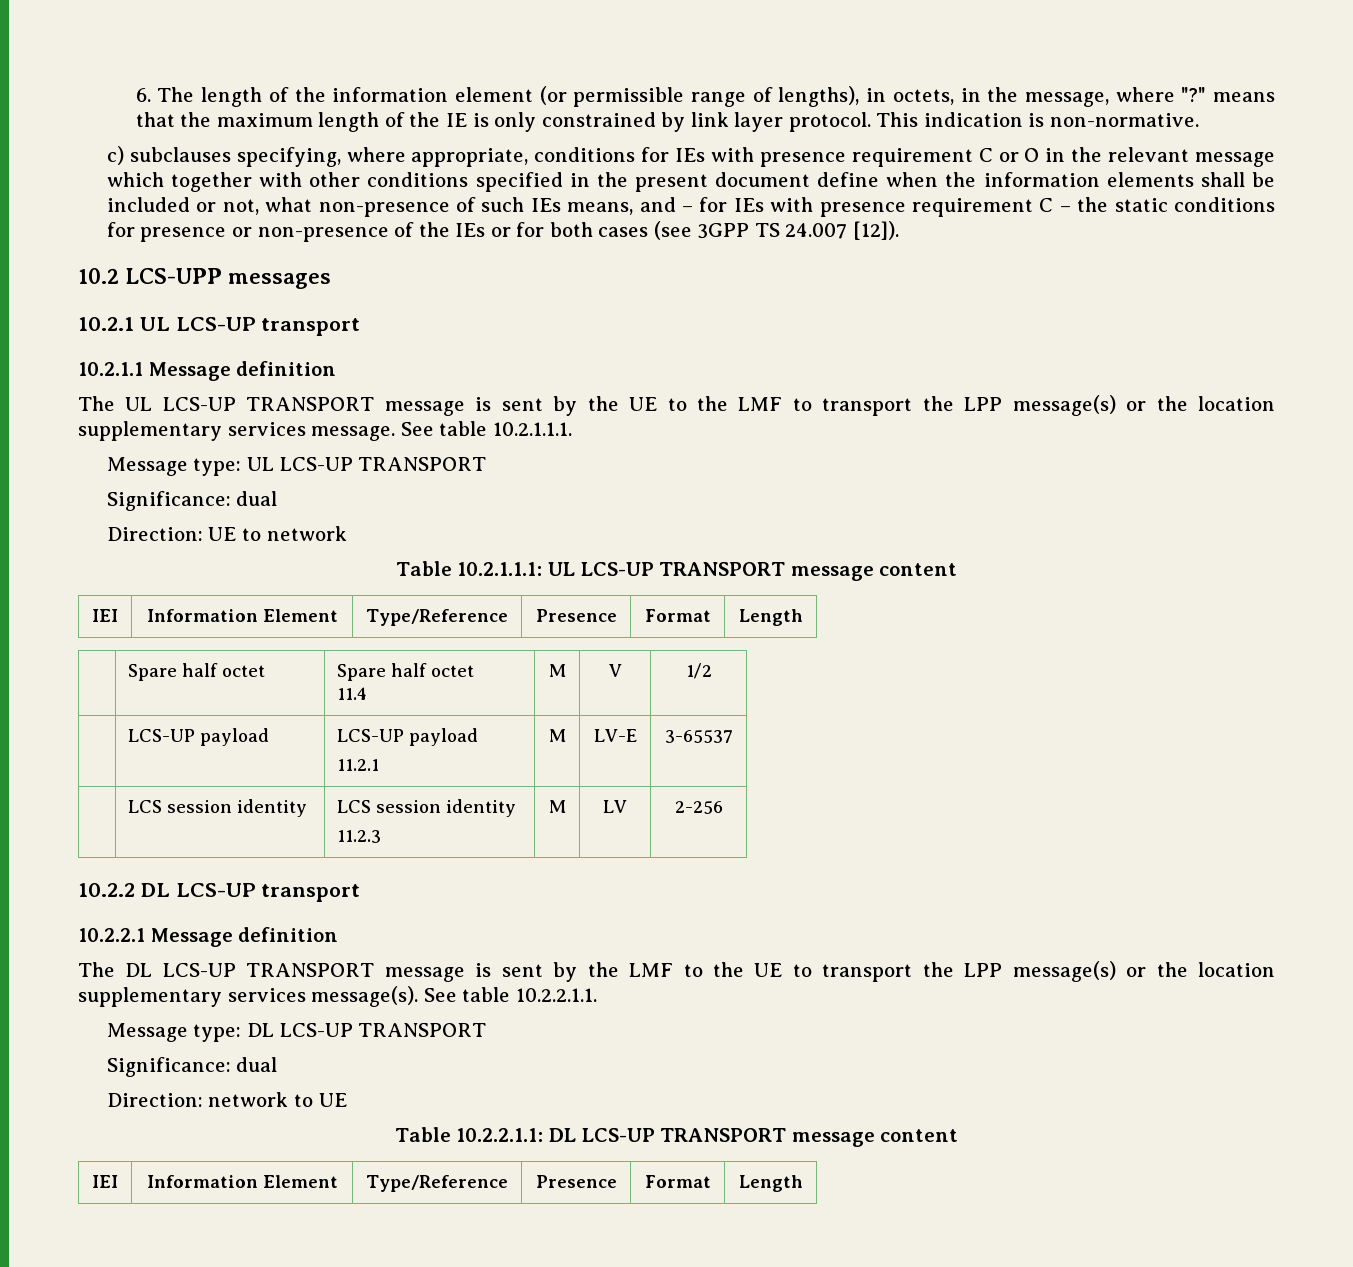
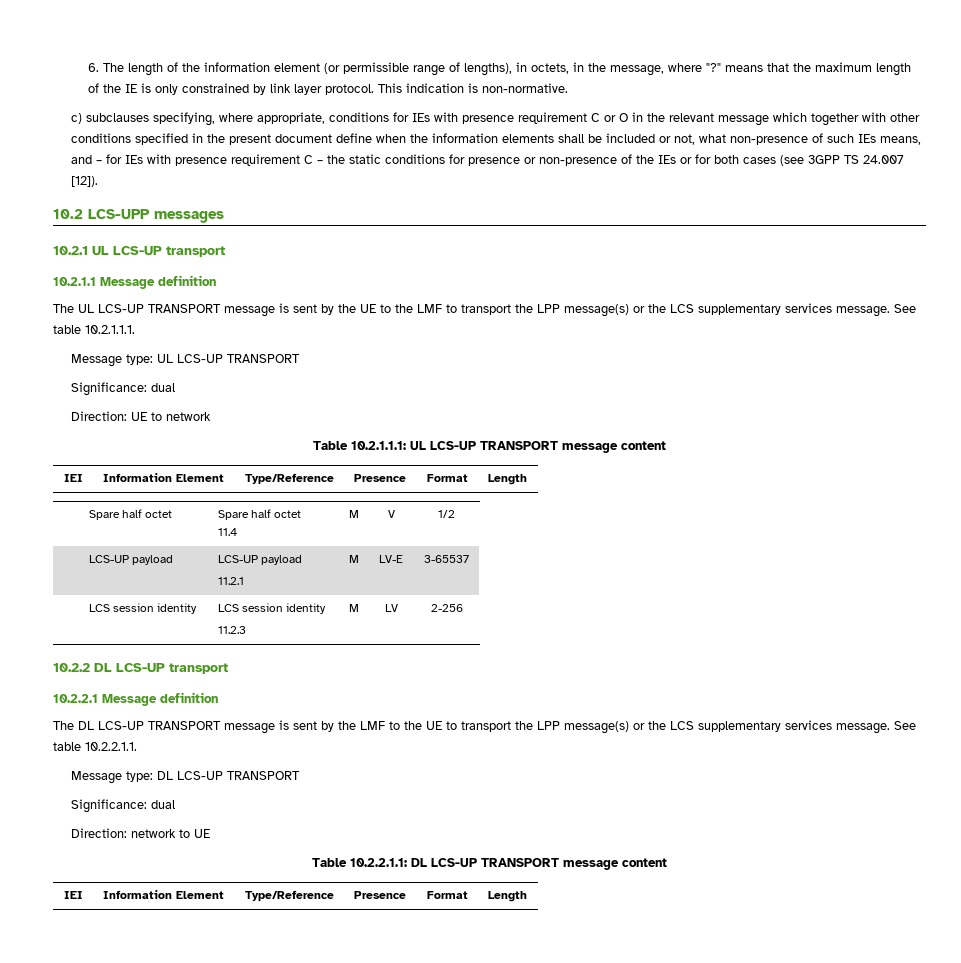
- The UL LCS-UP TRANSPORT message is sent by the UE to the LMF to transport the LPP message(s) or the location supplementary services message.
+ The UL LCS-UP TRANSPORT message is sent by the UE to the LMF to transport the LPP message(s) or the LCS supplementary services message.
- The DL LCS-UP TRANSPORT message is sent by the LMF to the UE to transport the LPP message(s) or the location supplementary services message(s).
+ The DL LCS-UP TRANSPORT message is sent by the LMF to the UE to transport the LPP message(s) or the LCS supplementary services message.

